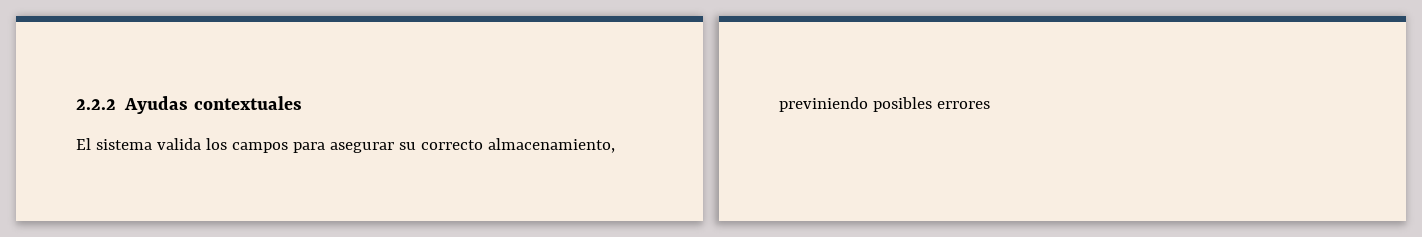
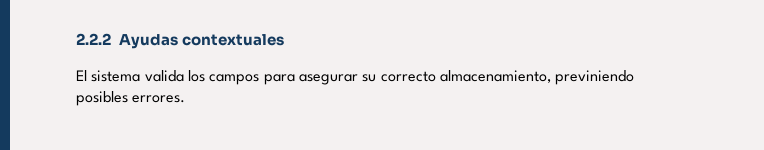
- El sistema valida los campos para asegurar su correcto almacenamiento, previniendo posibles errores
+ El sistema valida los campos para asegurar su correcto almacenamiento, previniendo posibles errores.

